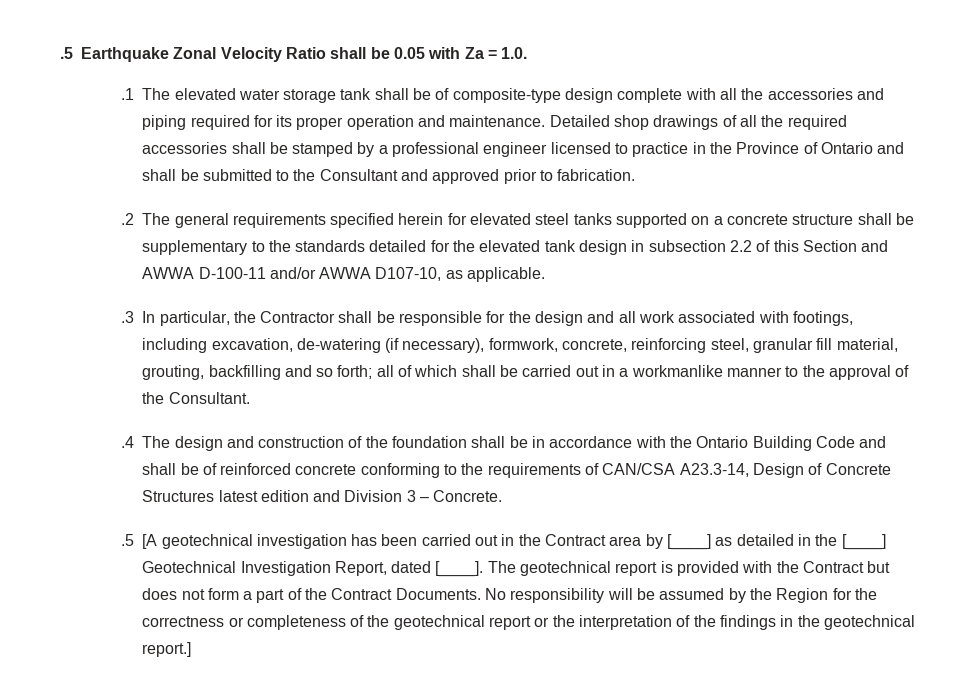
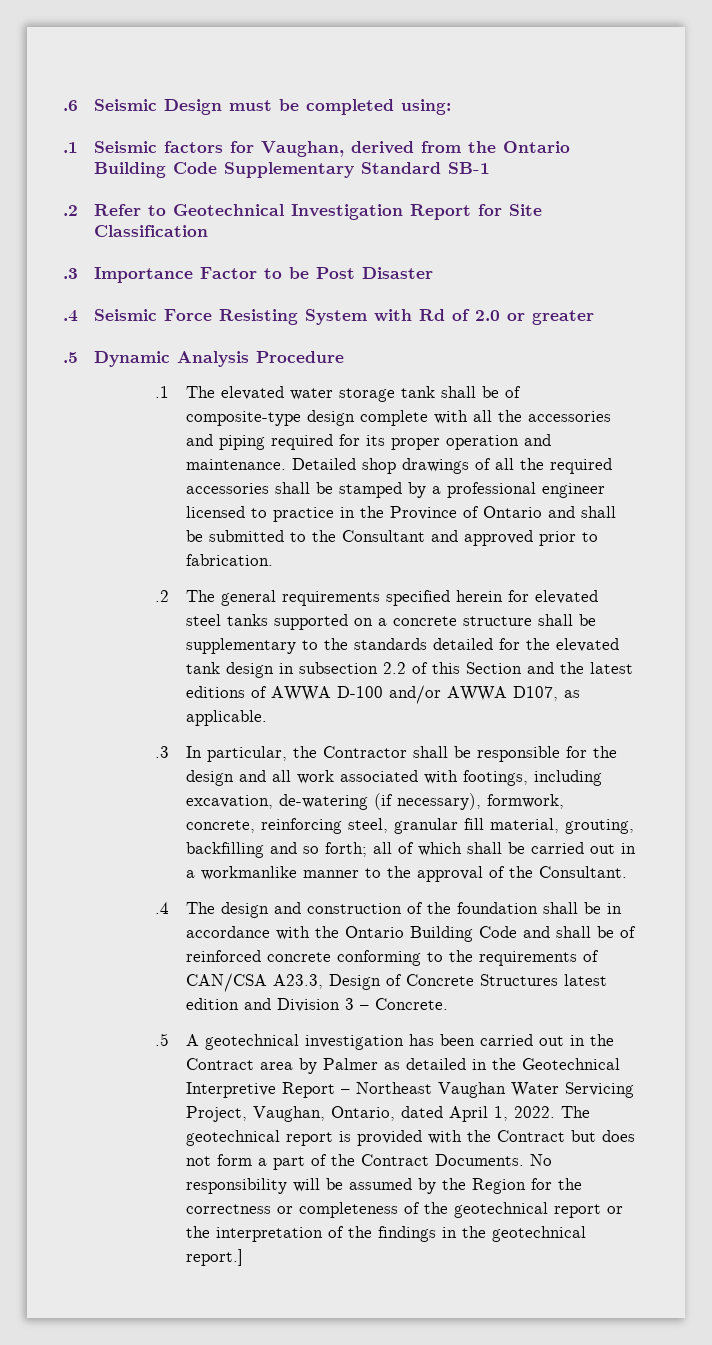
- .5 Earthquake Zonal Velocity Ratio shall be 0.05 with Za = 1.0.
+ .6 Seismic Design must be completed using:
+ .1 Seismic factors for Vaughan, derived from the Ontario Building Code Supplementary Standard SB-1
+ .2 Refer to Geotechnical Investigation Report for Site Classification
+ .3 Importance Factor to be Post Disaster
+ .4 Seismic Force Resisting System with Rd of 2.0 or greater
+ .5 Dynamic Analysis Procedure
- .2 The general requirements specified herein for elevated steel tanks supported on a concrete structure shall be supplementary to the standards detailed for the elevated tank design in subsection 2.2 of this Section and AWWA D-100-11 and/or AWWA D107-10, as applicable.
+ .2 The general requirements specified herein for elevated steel tanks supported on a concrete structure shall be supplementary to the standards detailed for the elevated tank design in subsection 2.2 of this Section and the latest editions of AWWA D-100 and/or AWWA D107, as applicable.
- .4 The design and construction of the foundation shall be in accordance with the Ontario Building Code and shall be of reinforced concrete conforming to the requirements of CAN/CSA A23.3-14, Design of Concrete Structures latest edition and Division 3 – Concrete.
+ .4 The design and construction of the foundation shall be in accordance with the Ontario Building Code and shall be of reinforced concrete conforming to the requirements of CAN/CSA A23.3, Design of Concrete Structures latest edition and Division 3 – Concrete.
- .5 [A geotechnical investigation has been carried out in the Contract area by [____] as detailed in the [____] Geotechnical Investigation Report, dated [____].
+ .5 A geotechnical investigation has been carried out in the Contract area by Palmer as detailed in the Geotechnical Interpretive Report – Northeast Vaughan Water Servicing Project, Vaughan, Ontario, dated April 1, 2022.

